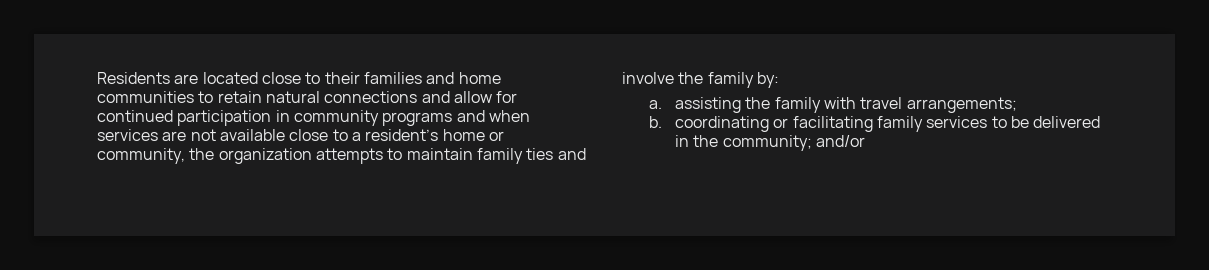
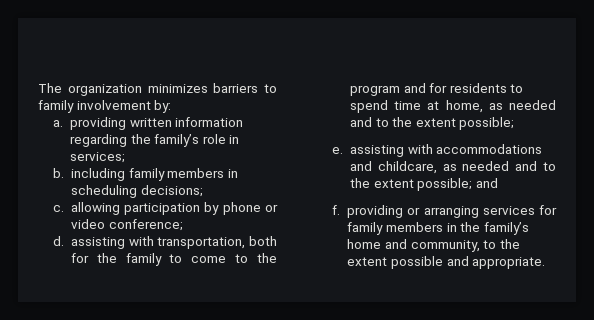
- Residents are located close to their families and home communities to retain natural connections and allow for continued participation in community programs and when services are not available close to a resident’s home or community, the organization attempts to maintain family ties and involve the family by:
- a. assisting the family with travel arrangements;
- b. coordinating or facilitating family services to be delivered in the community; and/or
+ The organization minimizes barriers to family involvement by:
+ a. providing written information regarding the family’s role in services;
+ b. including family members in scheduling decisions;
+ c. allowing participation by phone or video conference;
+ d. assisting with transportation, both for the family to come to the program and for residents to spend time at home, as needed and to the extent possible;
+ e. assisting with accommodations and childcare, as needed and to the extent possible; and
+ f. providing or arranging services for family members in the family’s home and community, to the extent possible and appropriate.

